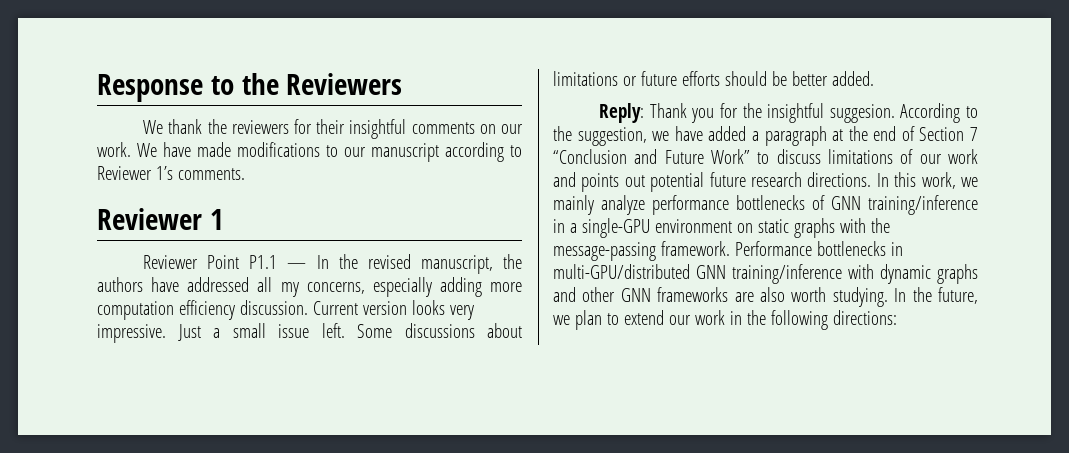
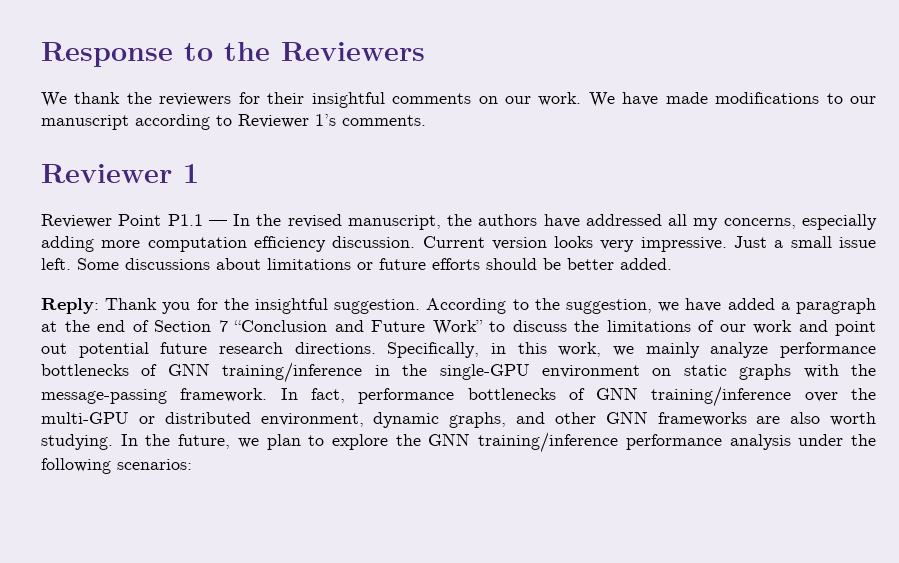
- Reply: Thank you for the insightful suggesion.
+ Reply: Thank you for the insightful suggestion.
- According to the suggestion, we have added a paragraph at the end of Section 7 “Conclusion and Future Work” to discuss limitations of our work and points out potential future research directions.
+ According to the suggestion, we have added a paragraph at the end of Section 7 “Conclusion and Future Work” to discuss the limitations of our work and point out potential future research directions.
- In this work, we mainly analyze performance bottlenecks of GNN training/inference in a single-GPU environment on static graphs with the message-passing framework.
+ Specifically, in this work, we mainly analyze performance bottlenecks of GNN training/inference in the single-GPU environment on static graphs with the message-passing framework.
- Performance bottlenecks in multi-GPU/distributed GNN training/inference with dynamic graphs and other GNN frameworks are also worth studying.
+ In fact, performance bottlenecks of GNN training/inference over the multi-GPU or distributed environment, dynamic graphs, and other GNN frameworks are also worth studying.
- In the future, we plan to extend our work in the following directions:
+ In the future, we plan to explore the GNN training/inference performance analysis under the following scenarios:

